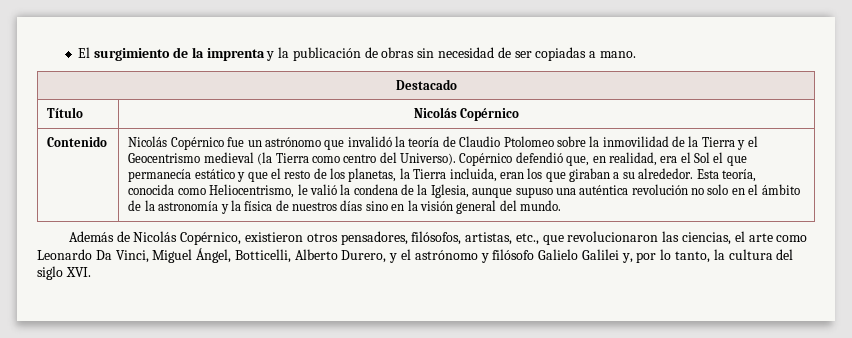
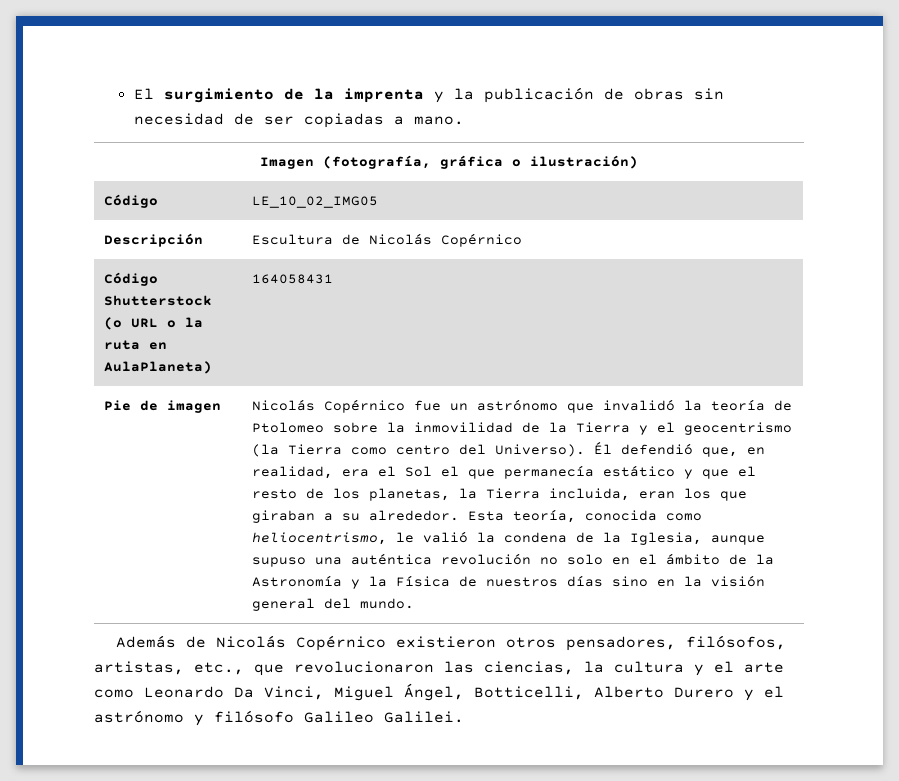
- Destacado
- Título | Nicolás Copérnico
- Contenido
+ Imagen (fotografía, gráfica o ilustración)
+ Código | LE_10_02_IMG05
+ Descripción | Escultura de Nicolás Copérnico
+ Código Shutterstock (o URL o la ruta en AulaPlaneta) | 164058431
+ Pie de imagen
- Nicolás Copérnico fue un astrónomo que invalidó la teoría de Claudio Ptolomeo sobre la inmovilidad de la Tierra y el Geocentrismo medieval (la Tierra como centro del Universo).
+ Nicolás Copérnico fue un astrónomo que invalidó la teoría de Ptolomeo sobre la inmovilidad de la Tierra y el geocentrismo (la Tierra como centro del Universo).
- Copérnico defendió que, en realidad, era el Sol el que permanecía estático y que el resto de los planetas, la Tierra incluida, eran los que giraban a su alrededor.
+ Él defendió que, en realidad, era el Sol el que permanecía estático y que el resto de los planetas, la Tierra incluida, eran los que giraban a su alrededor.
- Esta teoría, conocida como Heliocentrismo, le valió la condena de la Iglesia, aunque supuso una auténtica revolución no solo en el ámbito de la astronomía y la física de nuestros días sino en la visión general del mundo.
+ Esta teoría, conocida como heliocentrismo, le valió la condena de la Iglesia, aunque supuso una auténtica revolución no solo en el ámbito de la Astronomía y la Física de nuestros días sino en la visión general del mundo.
- Además de Nicolás Copérnico, existieron otros pensadores, filósofos, artistas, etc., que revolucionaron las ciencias, el arte como Leonardo Da Vinci, Miguel Ángel, Botticelli, Alberto Durero, y el astrónomo y filósofo Galielo Galilei y, por lo tanto, la cultura del siglo XVI.
+ Además de Nicolás Copérnico existieron otros pensadores, filósofos, artistas, etc., que revolucionaron las ciencias, la cultura y el arte como Leonardo Da Vinci, Miguel Ángel, Botticelli, Alberto Durero y el astrónomo y filósofo Galileo Galilei.

